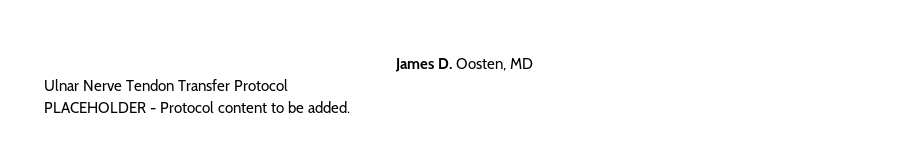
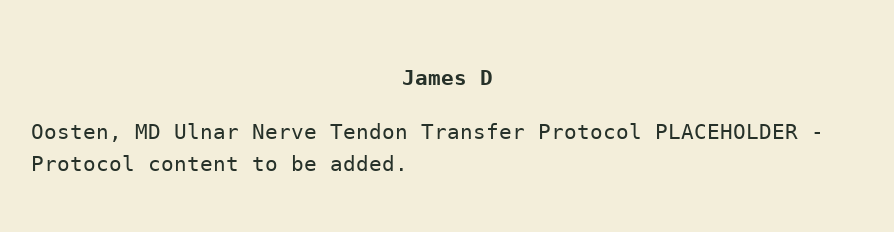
- James D. Oosten, MD
- Ulnar Nerve Tendon Transfer Protocol
- PLACEHOLDER - Protocol content to be added.
+ James D
+ Oosten, MD Ulnar Nerve Tendon Transfer Protocol PLACEHOLDER - Protocol content to be added.

